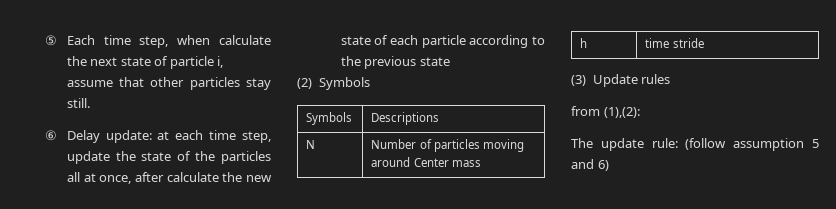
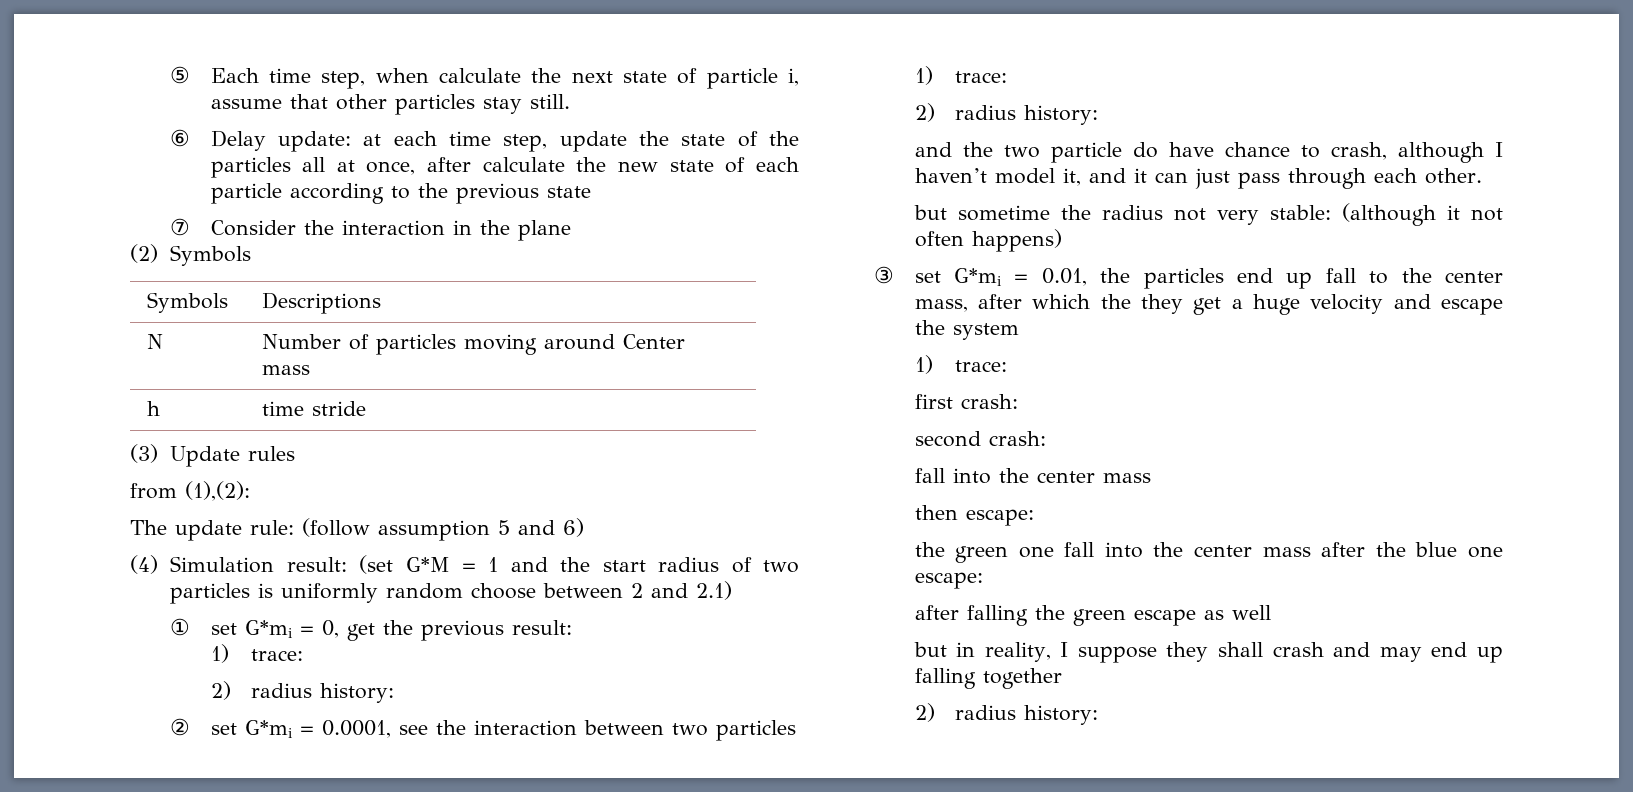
+ ⑦ Consider the interaction in the plane
+ (4) Simulation result: (set G*M = 1 and the start radius of two particles is uniformly random choose between 2 and 2.1)
+ ① set G*mi = 0, get the previous result:
+ 1) trace:
+ 2) radius history:
+ ② set G*mi = 0.0001, see the interaction between two particles
+ 1) trace:
+ 2) radius history:
+ and the two particle do have chance to crash, although I haven’t model it, and it can just pass through each other.
+ but sometime the radius not very stable: (although it not often happens)
+ ③ set G*mi = 0.01, the particles end up fall to the center mass, after which the they get a huge velocity and escape the system
+ 1) trace:
+ first crash:
+ second crash:
+ fall into the center mass
+ then escape:
+ the green one fall into the center mass after the blue one escape:
+ after falling the green escape as well
+ but in reality, I suppose they shall crash and may end up falling together
+ 2) radius history:

